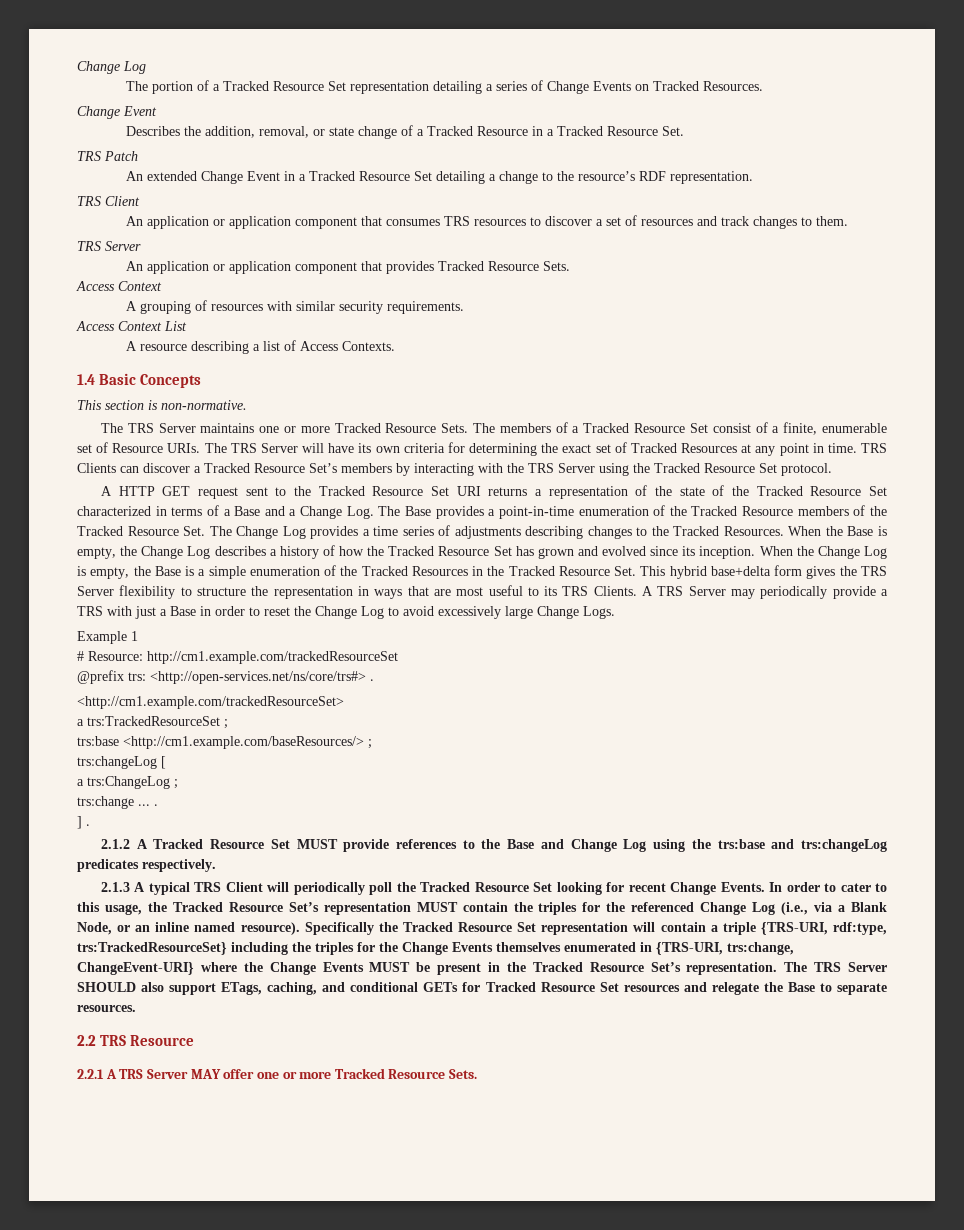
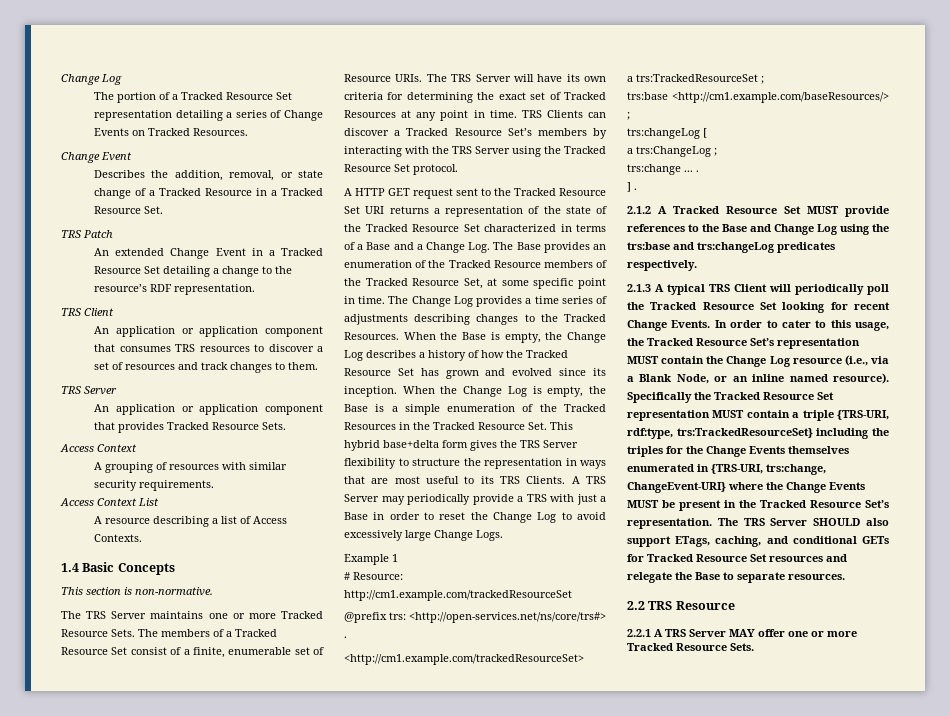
- A HTTP GET request sent to the Tracked Resource Set URI returns a representation of the state of the Tracked Resource Set characterized in terms of a Base and a Change Log. The Base provides a point-in-time enumeration of the Tracked Resource members of the Tracked Resource Set. The Change Log provides a time series of adjustments describing changes to the Tracked Resources.
+ A HTTP GET request sent to the Tracked Resource Set URI returns a representation of the state of the Tracked Resource Set characterized in terms of a Base and a Change Log. The Base provides an enumeration of the Tracked Resource members of the Tracked Resource Set, at some specific point in time. The Change Log provides a time series of adjustments describing changes to the Tracked Resources.
- In order to cater to this usage, the Tracked Resource Set’s representation MUST contain the triples for the referenced Change Log (i.e., via a Blank Node, or an inline named resource).
+ In order to cater to this usage, the Tracked Resource Set’s representation MUST contain the Change Log resource (i.e., via a Blank Node, or an inline named resource).
- Specifically the Tracked Resource Set representation will contain a triple {TRS-URI, rdf:type, trs:TrackedResourceSet} including the triples for the Change Events themselves enumerated in {TRS-URI, trs:change, ChangeEvent-URI} where the Change Events MUST be present in the Tracked Resource Set’s representation.
+ Specifically the Tracked Resource Set representation MUST contain a triple {TRS-URI, rdf:type, trs:TrackedResourceSet} including the triples for the Change Events themselves enumerated in {TRS-URI, trs:change, ChangeEvent-URI} where the Change Events MUST be present in the Tracked Resource Set’s representation.

